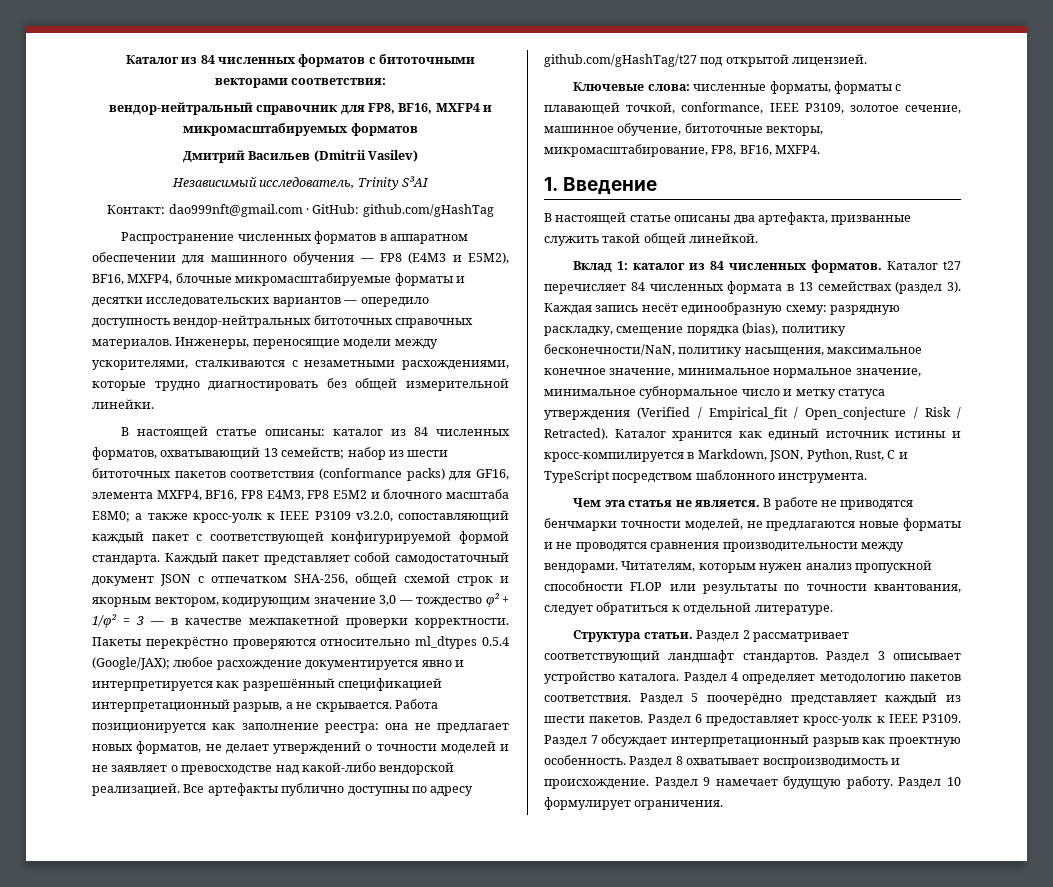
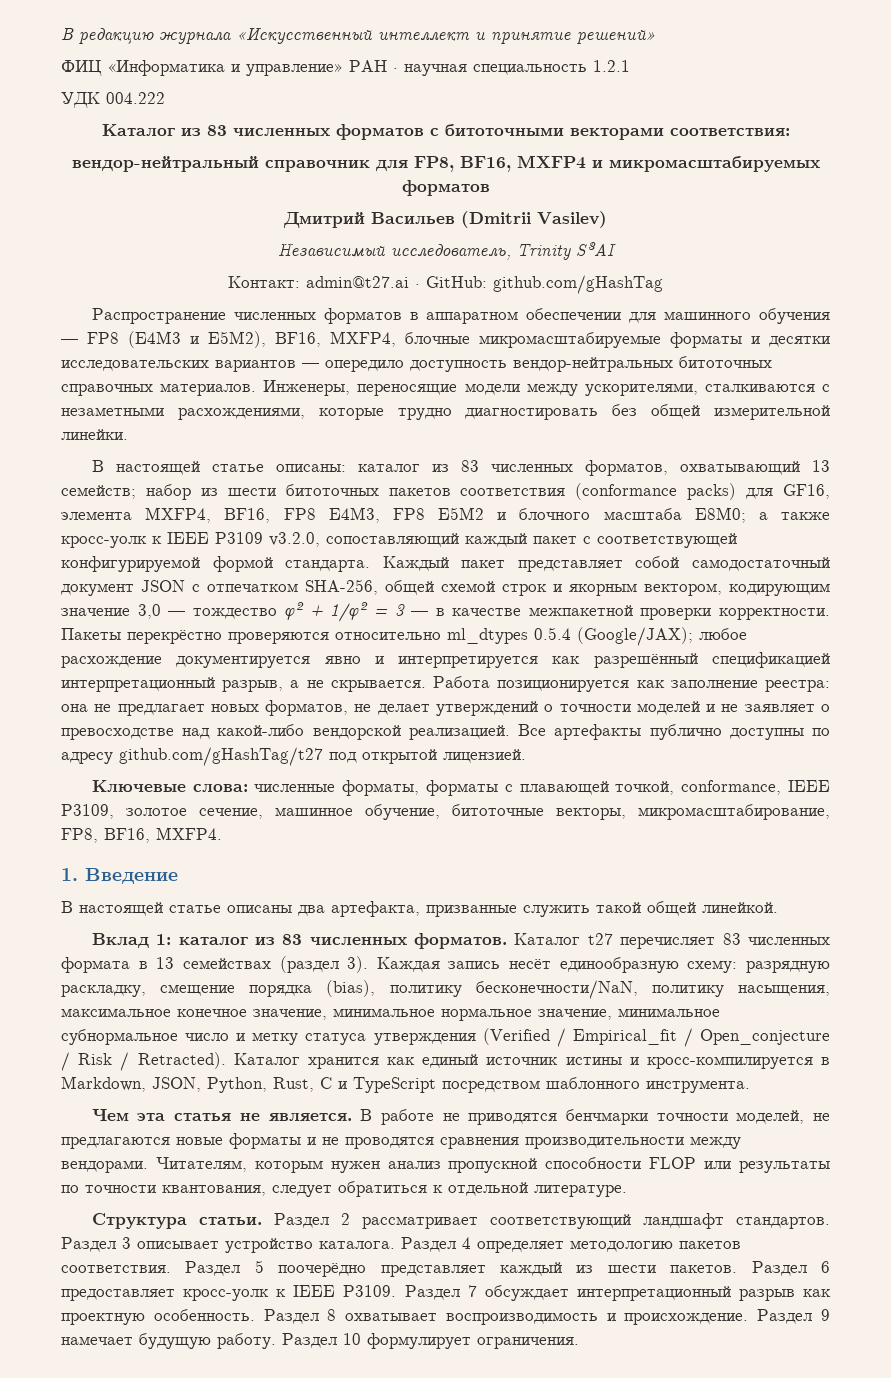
+ В редакцию журнала «Искусственный интеллект и принятие решений»
+ ФИЦ «Информатика и управление» РАН · научная специальность 1.2.1
+ УДК 004.222
- Каталог из 84 численных форматов с битоточными векторами соответствия:
+ Каталог из 83 численных форматов с битоточными векторами соответствия:
- Контакт: dao999nft@gmail.com · GitHub: github.com/gHashTag
+ Контакт: admin@t27.ai · GitHub: github.com/gHashTag
- В настоящей статье описаны: каталог из 84 численных форматов, охватывающий 13 семейств; набор из шести битоточных пакетов соответствия (conformance packs) для GF16, элемента MXFP4, BF16, FP8 E4M3, FP8 E5M2 и блочного масштаба E8M0; а также кросс-уолк к IEEE P3109 v3.2.0, сопоставляющий каждый пакет с соответствующей конфигурируемой формой стандарта.
+ В настоящей статье описаны: каталог из 83 численных форматов, охватывающий 13 семейств; набор из шести битоточных пакетов соответствия (conformance packs) для GF16, элемента MXFP4, BF16, FP8 E4M3, FP8 E5M2 и блочного масштаба E8M0; а также кросс-уолк к IEEE P3109 v3.2.0, сопоставляющий каждый пакет с соответствующей конфигурируемой формой стандарта.
- Вклад 1: каталог из 84 численных форматов.
+ Вклад 1: каталог из 83 численных форматов.
- Каталог t27 перечисляет 84 численных формата в 13 семействах (раздел 3).
+ Каталог t27 перечисляет 83 численных формата в 13 семействах (раздел 3).

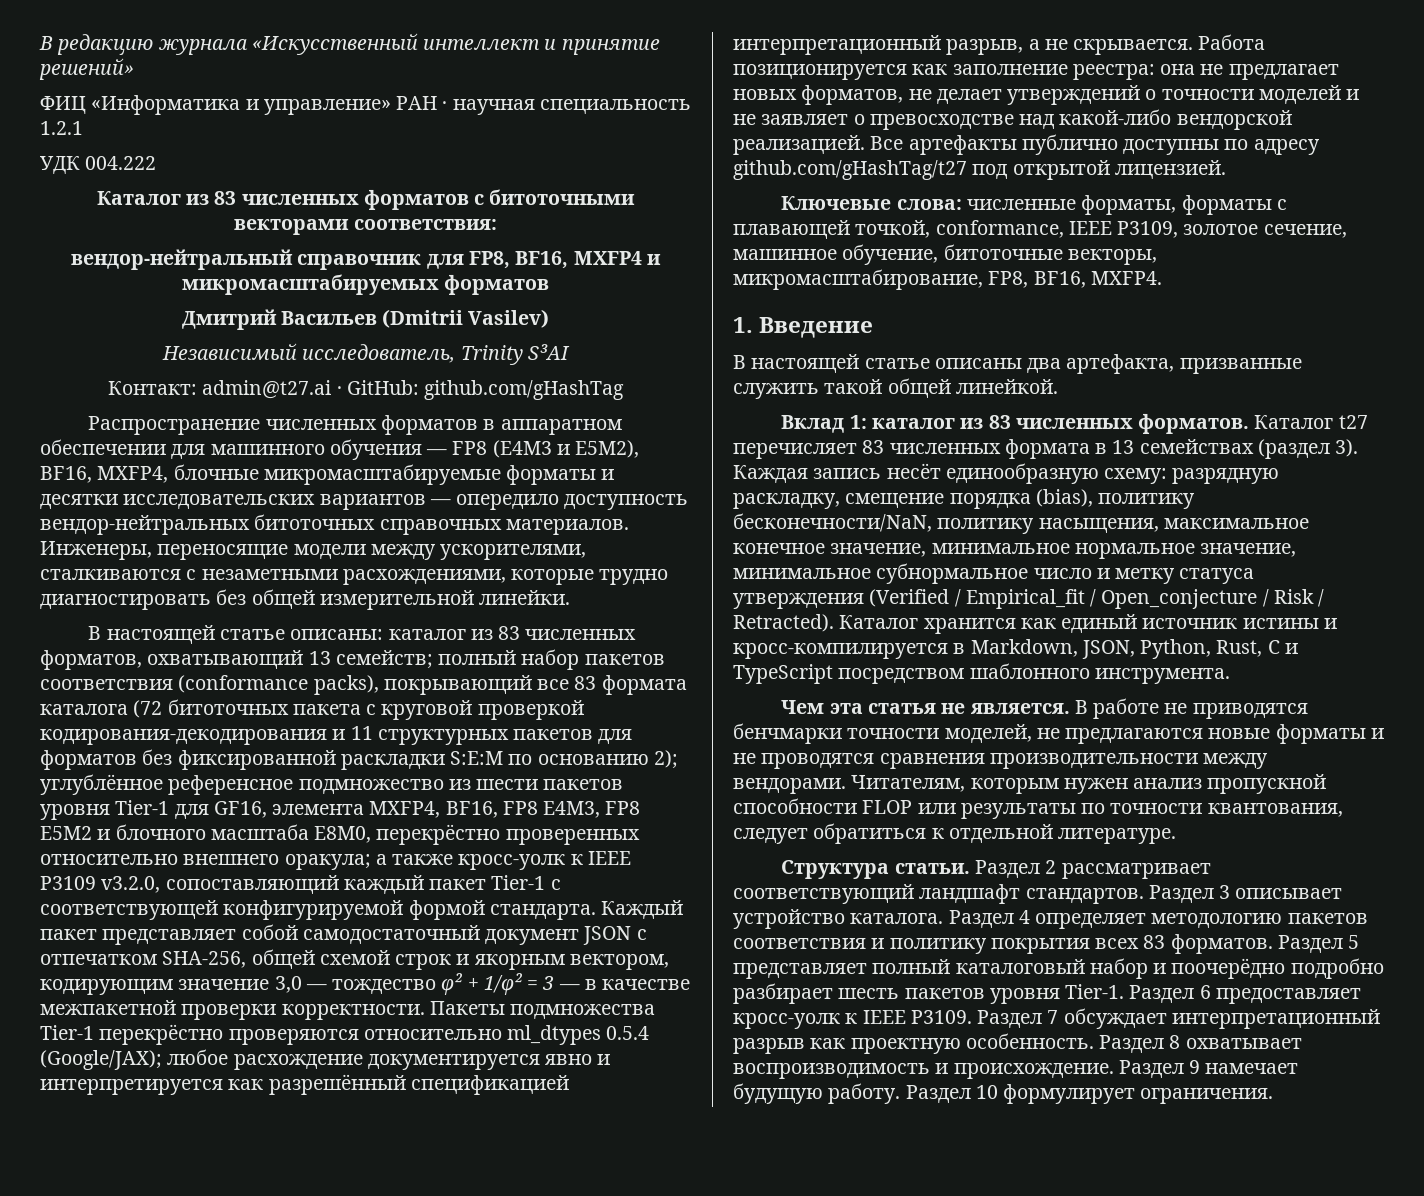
- В настоящей статье описаны: каталог из 83 численных форматов, охватывающий 13 семейств; набор из шести битоточных пакетов соответствия (conformance packs) для GF16, элемента MXFP4, BF16, FP8 E4M3, FP8 E5M2 и блочного масштаба E8M0; а также кросс-уолк к IEEE P3109 v3.2.0, сопоставляющий каждый пакет с соответствующей конфигурируемой формой стандарта.
+ В настоящей статье описаны: каталог из 83 численных форматов, охватывающий 13 семейств; полный набор пакетов соответствия (conformance packs), покрывающий все 83 формата каталога (72 битоточных пакета с круговой проверкой кодирования-декодирования и 11 структурных пакетов для форматов без фиксированной раскладки S:E:M по основанию 2); углублённое референсное подмножество из шести пакетов уровня Tier-1 для GF16, элемента MXFP4, BF16, FP8 E4M3, FP8 E5M2 и блочного масштаба E8M0, перекрёстно проверенных относительно внешнего оракула; а также кросс-уолк к IEEE P3109 v3.2.0, сопоставляющий каждый пакет Tier-1 с соответствующей конфигурируемой формой стандарта.
- Пакеты перекрёстно проверяются относительно ml_dtypes 0.5.4 (Google/JAX); любое расхождение документируется явно и интерпретируется как разрешённый спецификацией интерпретационный разрыв, а не скрывается.
+ Пакеты подмножества Tier-1 перекрёстно проверяются относительно ml_dtypes 0.5.4 (Google/JAX); любое расхождение документируется явно и интерпретируется как разрешённый спецификацией интерпретационный разрыв, а не скрывается.
- Раздел 4 определяет методологию пакетов соответствия. Раздел 5 поочерёдно представляет каждый из шести пакетов.
+ Раздел 4 определяет методологию пакетов соответствия и политику покрытия всех 83 форматов. Раздел 5 представляет полный каталоговый набор и поочерёдно подробно разбирает шесть пакетов уровня Tier-1.

